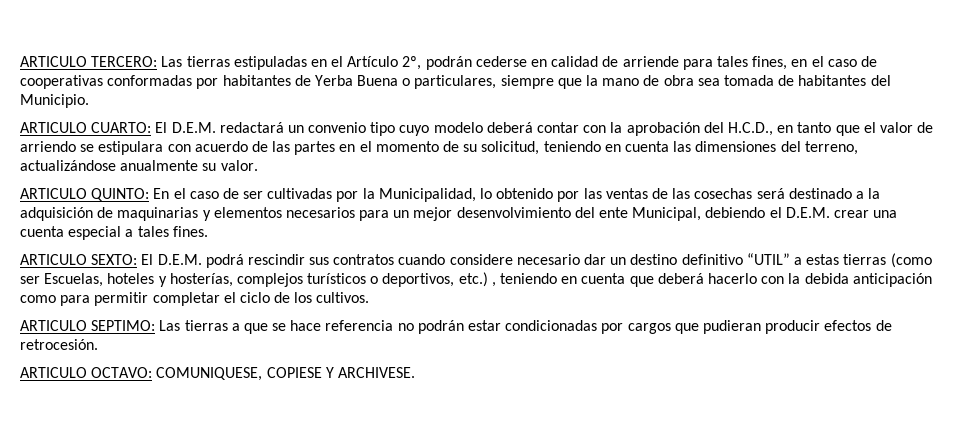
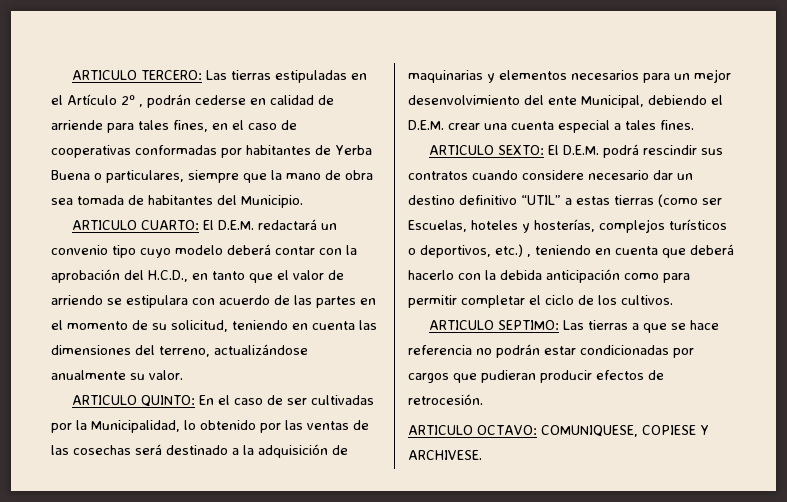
- ARTICULO TERCERO: Las tierras estipuladas en el Artículo 2º, podrán cederse en calidad de arriende para tales fines, en el caso de cooperativas conformadas por habitantes de Yerba Buena o particulares, siempre que la mano de obra sea tomada de habitantes del Municipio.
+ ARTICULO TERCERO: Las tierras estipuladas en el Artículo 2º , podrán cederse en calidad de arriende para tales fines, en el caso de cooperativas conformadas por habitantes de Yerba Buena o particulares, siempre que la mano de obra sea tomada de habitantes del Municipio.

